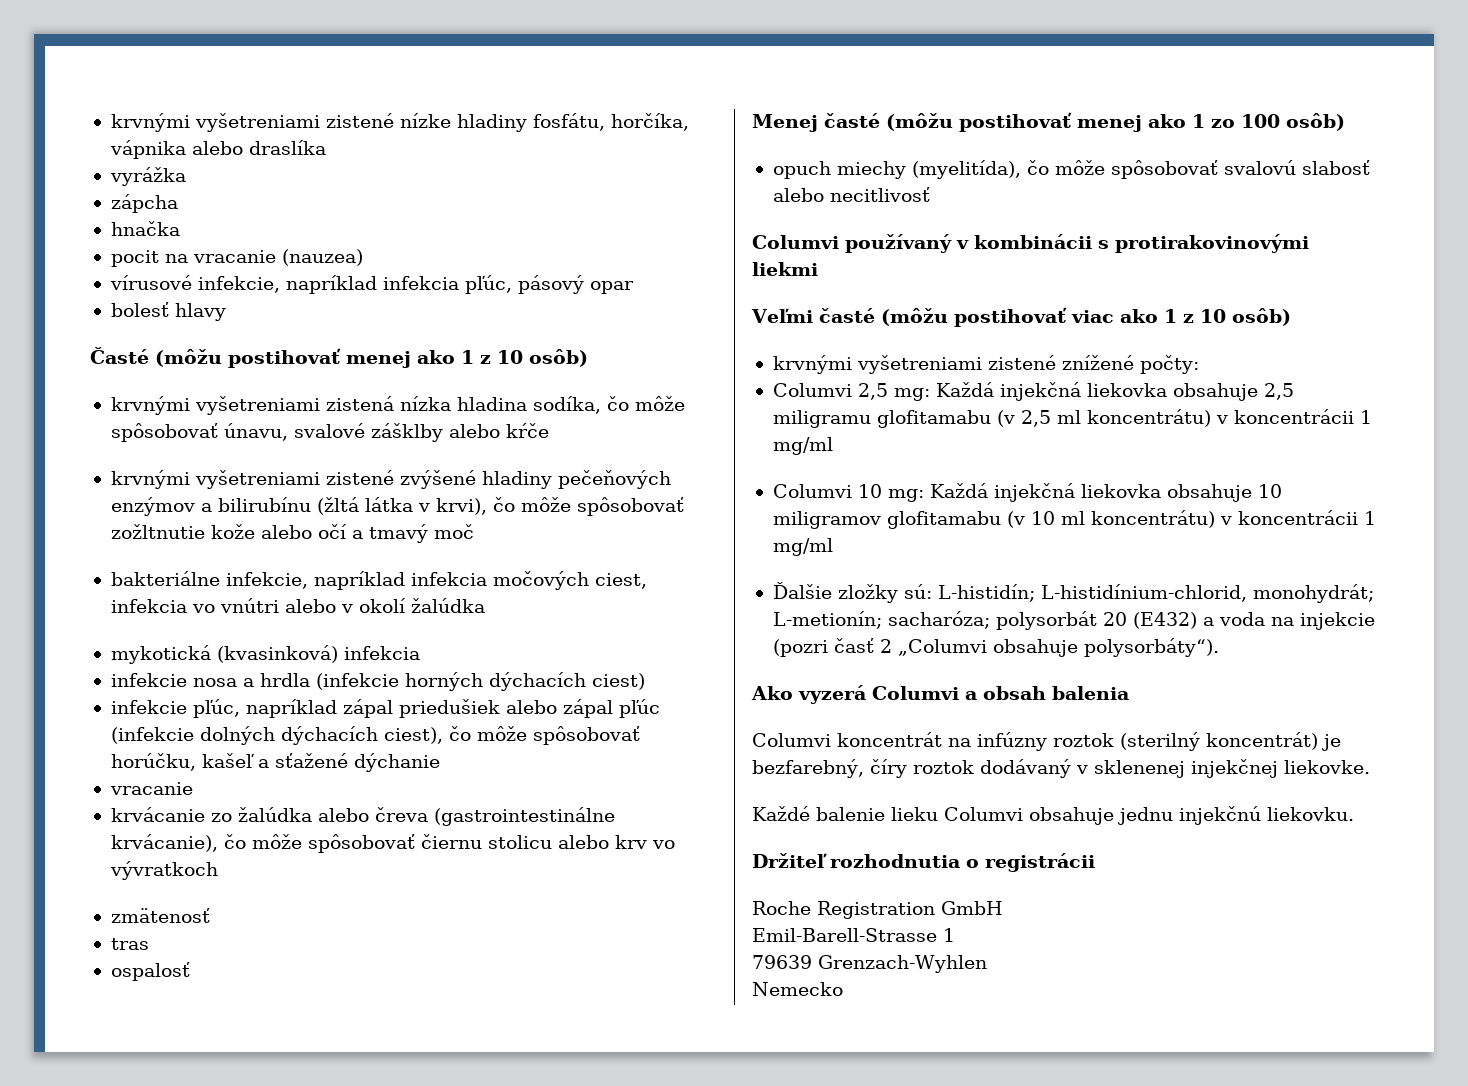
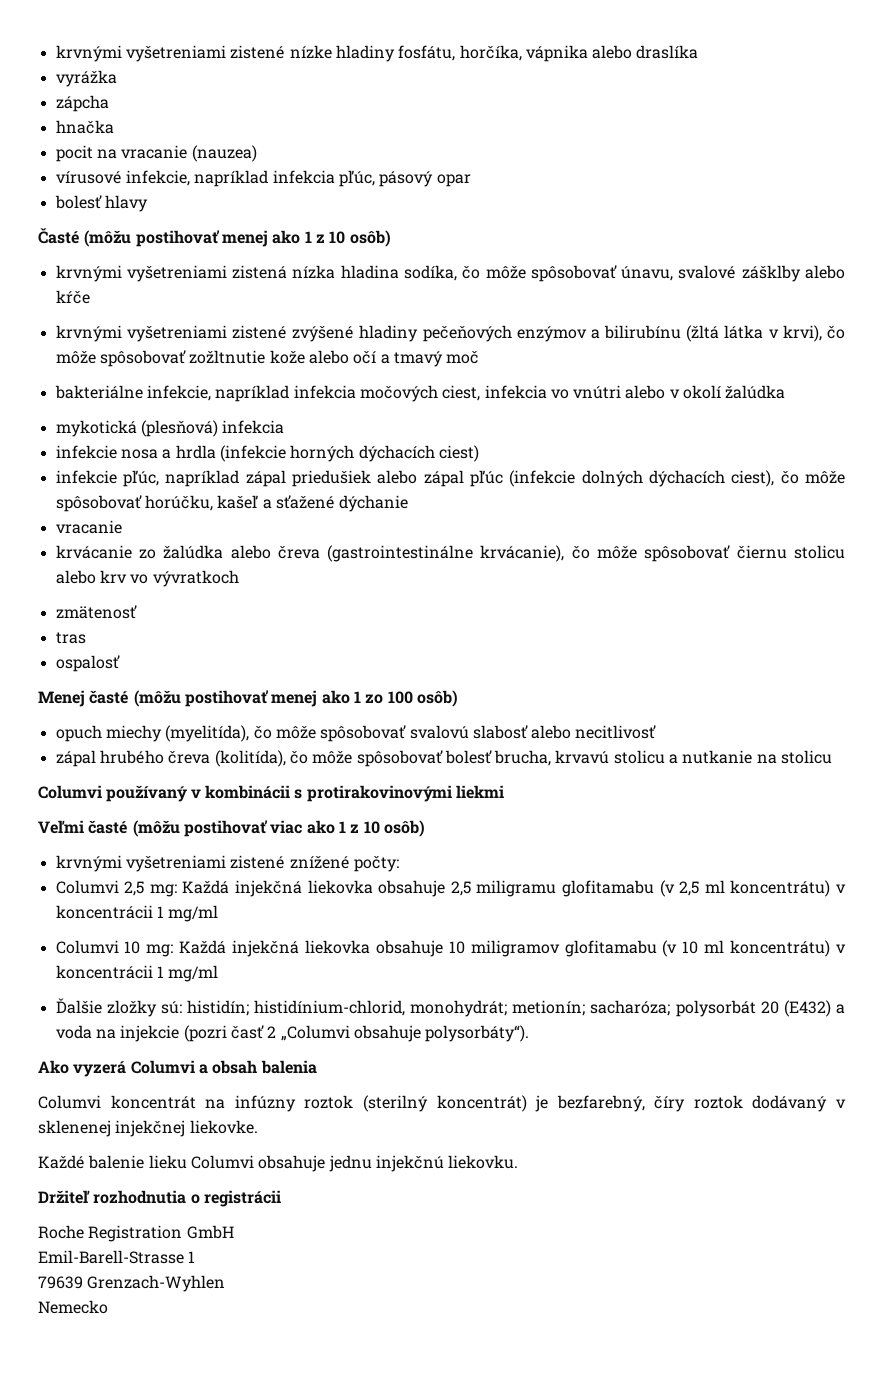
- mykotická (kvasinková) infekcia
+ mykotická (plesňová) infekcia
+ zápal hrubého čreva (kolitída), čo môže spôsobovať bolesť brucha, krvavú stolicu a nutkanie na stolicu
- Ďalšie zložky sú: L-histidín; L-histidínium-chlorid, monohydrát; L-metionín; sacharóza; polysorbát 20 (E432) a voda na injekcie (pozri časť 2 „Columvi obsahuje polysorbáty“).
+ Ďalšie zložky sú: histidín; histidínium-chlorid, monohydrát; metionín; sacharóza; polysorbát 20 (E432) a voda na injekcie (pozri časť 2 „Columvi obsahuje polysorbáty“).

